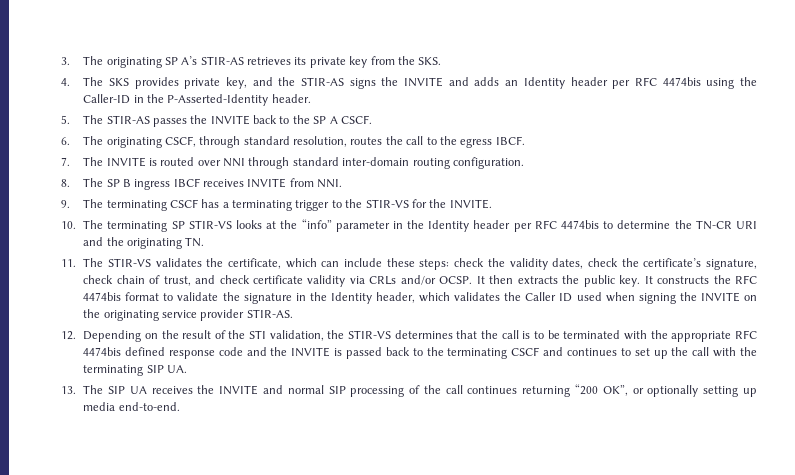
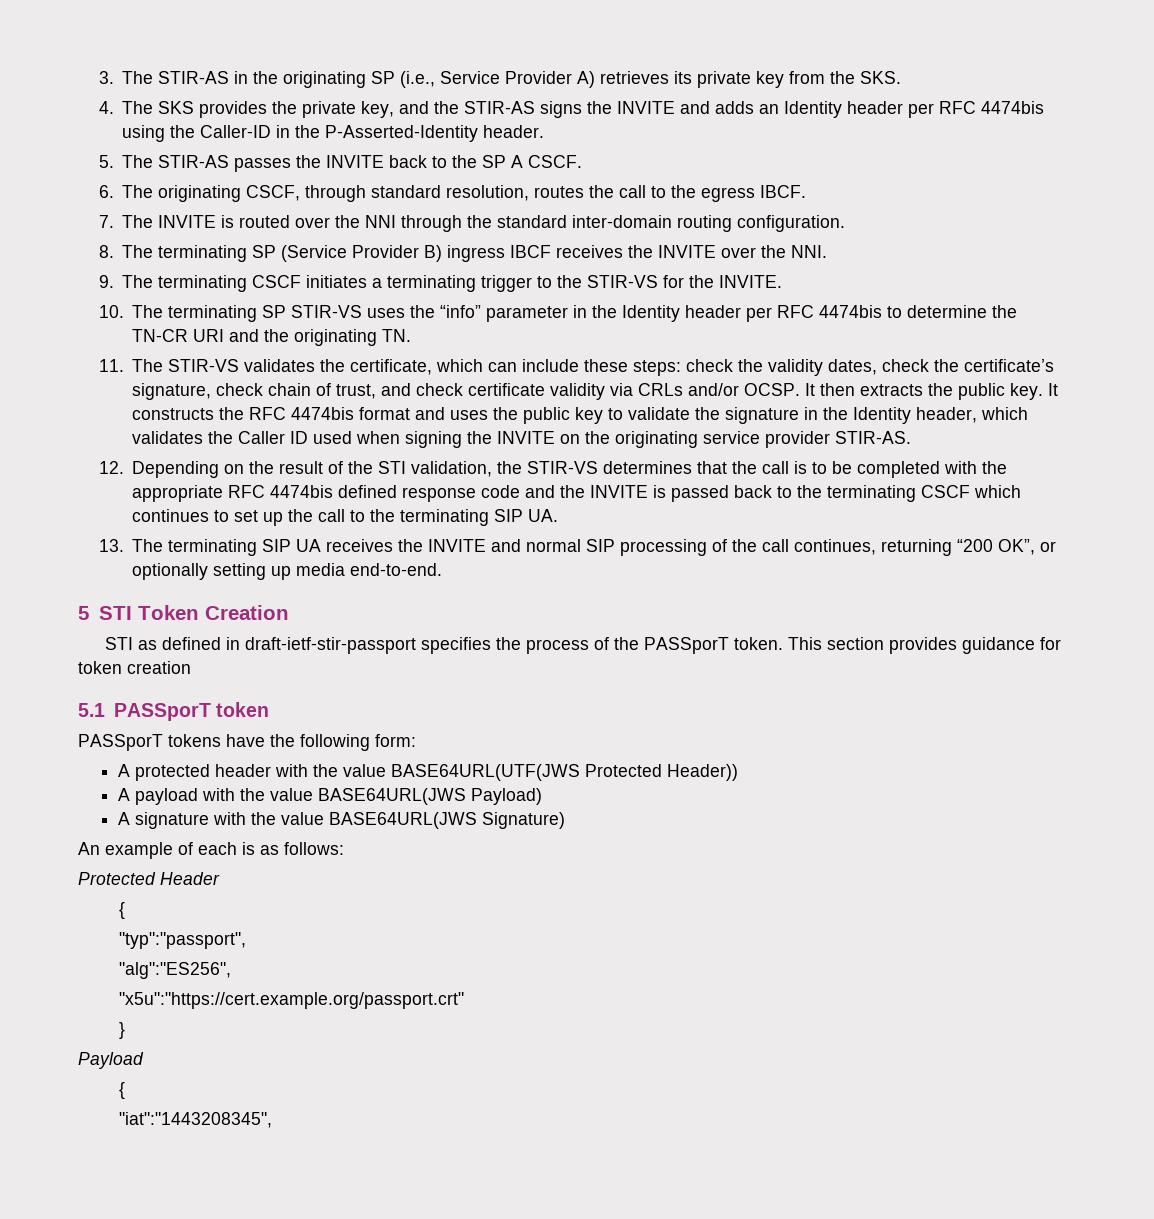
- 3. The originating SP A’s STIR-AS retrieves its private key from the SKS.
+ 3. The STIR-AS in the originating SP (i.e., Service Provider A) retrieves its private key from the SKS.
- 4. The SKS provides private key, and the STIR-AS signs the INVITE and adds an Identity header per RFC 4474bis using the Caller-ID in the P-Asserted-Identity header.
+ 4. The SKS provides the private key, and the STIR-AS signs the INVITE and adds an Identity header per RFC 4474bis using the Caller-ID in the P-Asserted-Identity header.
- 7. The INVITE is routed over NNI through standard inter-domain routing configuration.
+ 7. The INVITE is routed over the NNI through the standard inter-domain routing configuration.
- 8. The SP B ingress IBCF receives INVITE from NNI.
+ 8. The terminating SP (Service Provider B) ingress IBCF receives the INVITE over the NNI.
- 9. The terminating CSCF has a terminating trigger to the STIR-VS for the INVITE.
+ 9. The terminating CSCF initiates a terminating trigger to the STIR-VS for the INVITE.
- 10. The terminating SP STIR-VS looks at the “info” parameter in the Identity header per RFC 4474bis to determine the TN-CR URI and the originating TN.
+ 10. The terminating SP STIR-VS uses the “info” parameter in the Identity header per RFC 4474bis to determine the TN-CR URI and the originating TN.
- It constructs the RFC 4474bis format to validate the signature in the Identity header, which validates the Caller ID used when signing the INVITE on the originating service provider STIR-AS.
+ It constructs the RFC 4474bis format and uses the public key to validate the signature in the Identity header, which validates the Caller ID used when signing the INVITE on the originating service provider STIR-AS.
- 12. Depending on the result of the STI validation, the STIR-VS determines that the call is to be terminated with the appropriate RFC 4474bis defined response code and the INVITE is passed back to the terminating CSCF and continues to set up the call with the terminating SIP UA.
+ 12. Depending on the result of the STI validation, the STIR-VS determines that the call is to be completed with the appropriate RFC 4474bis defined response code and the INVITE is passed back to the terminating CSCF which continues to set up the call to the terminating SIP UA.
- 13. The SIP UA receives the INVITE and normal SIP processing of the call continues returning “200 OK”, or optionally setting up media end-to-end.
+ 13. The terminating SIP UA receives the INVITE and normal SIP processing of the call continues, returning “200 OK”, or optionally setting up media end-to-end.
+ 5 STI Token Creation
+ STI as defined in draft-ietf-stir-passport specifies the process of the PASSporT token. This section provides guidance for token creation
+ 5.1 PASSporT token
+ PASSporT tokens have the following form:
+ A protected header with the value BASE64URL(UTF(JWS Protected Header))
+ A payload with the value BASE64URL(JWS Payload)
+ A signature with the value BASE64URL(JWS Signature)
+ An example of each is as follows:
+ Protected Header
+ {
+ "typ":"passport",
+ "alg":"ES256",
+ "x5u":"https://cert.example.org/passport.crt"
+ }
+ Payload
+ {
+ "iat":"1443208345",

